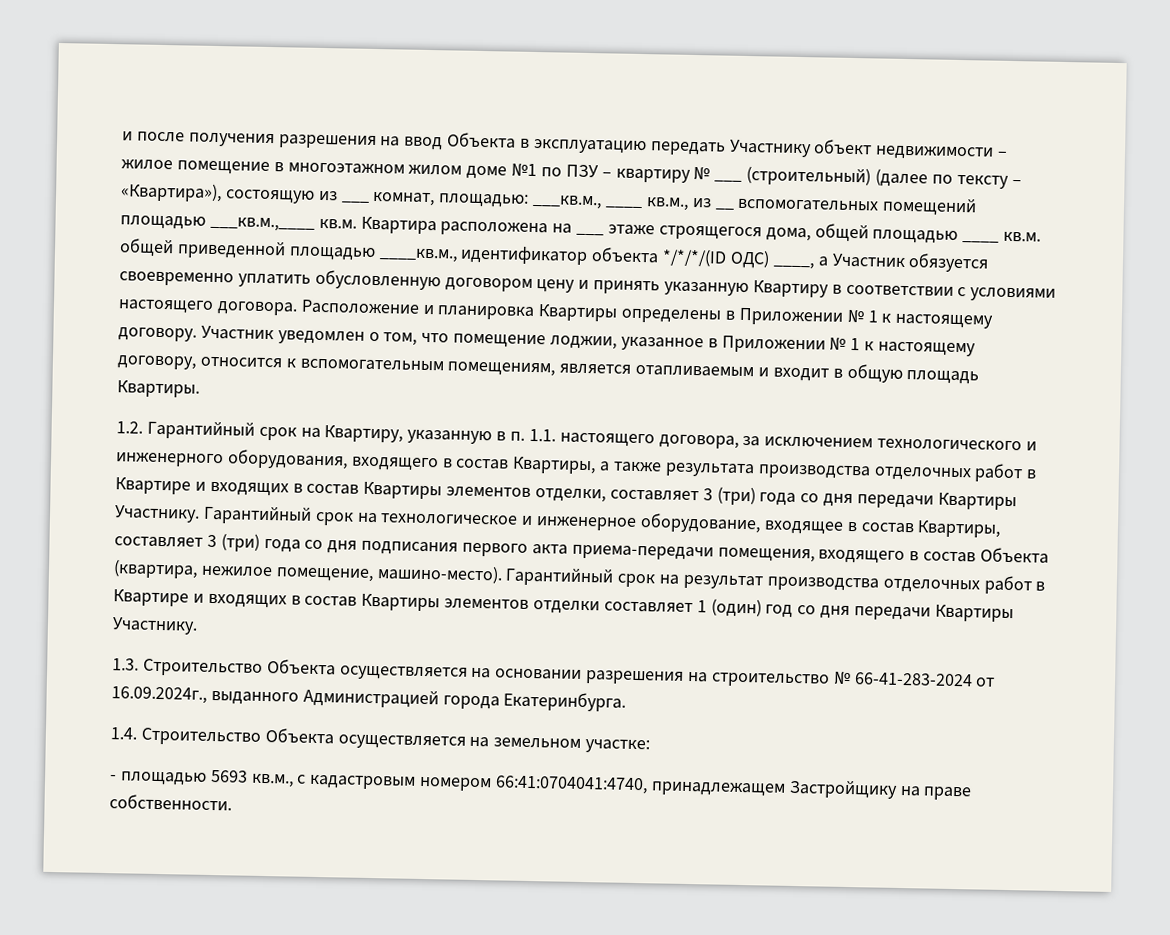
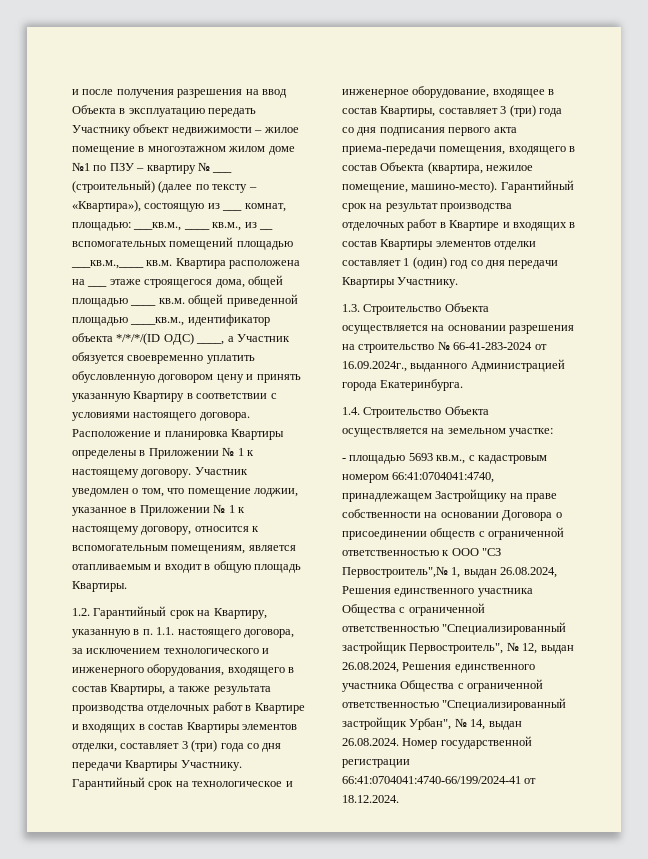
- - площадью 5693 кв.м., с кадастровым номером 66:41:0704041:4740, принадлежащем Застройщику на праве собственности.
+ - площадью 5693 кв.м., с кадастровым номером 66:41:0704041:4740, принадлежащем Застройщику на праве собственности на основании Договора о присоединении обществ с ограниченной ответственностью к ООО "СЗ Первостроитель",№ 1, выдан 26.08.2024, Решения единственного участника Общества с ограниченной ответственностью "Специализированный застройщик Первостроитель", № 12, выдан 26.08.2024, Решения единственного участника Общества с ограниченной ответственностью "Специализированный застройщик Урбан", № 14, выдан 26.08.2024. Номер государственной регистрации 66:41:0704041:4740-66/199/2024-41 от 18.12.2024.

